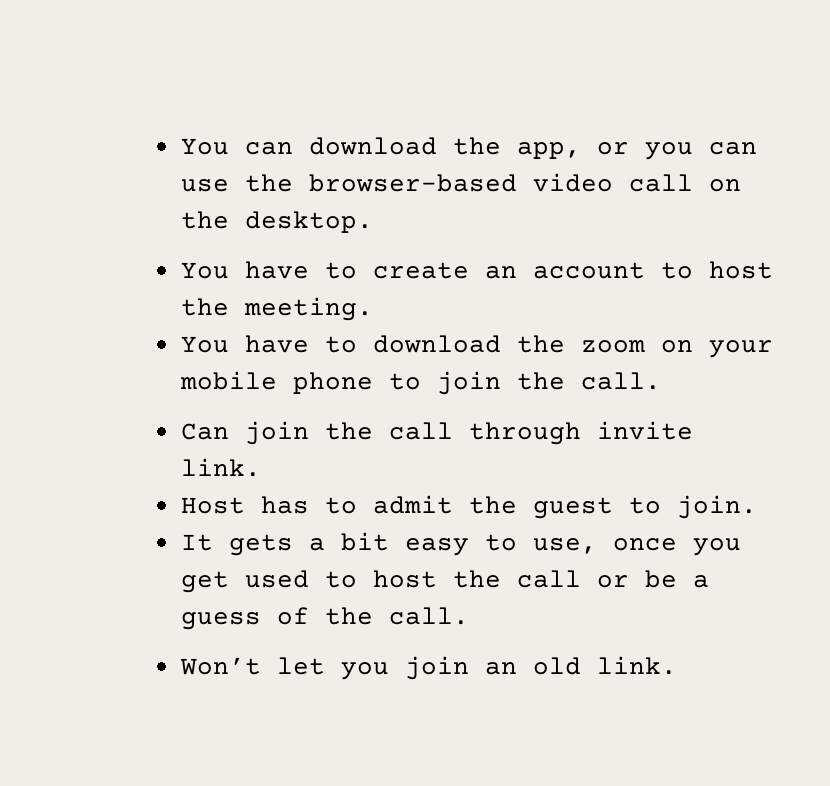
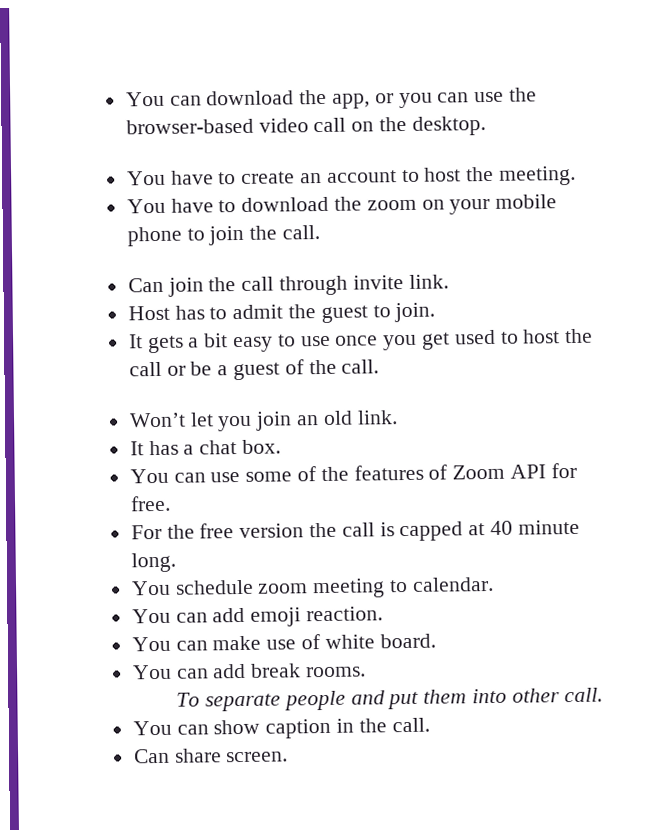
- It gets a bit easy to use, once you get used to host the call or be a guess of the call.
+ It gets a bit easy to use once you get used to host the call or be a guest of the call.
+ It has a chat box.
+ You can use some of the features of Zoom API for free.
+ For the free version the call is capped at 40 minute long.
+ You schedule zoom meeting to calendar.
+ You can add emoji reaction.
+ You can make use of white board.
+ You can add break rooms.
+ To separate people and put them into other call.
+ You can show caption in the call.
+ Can share screen.

